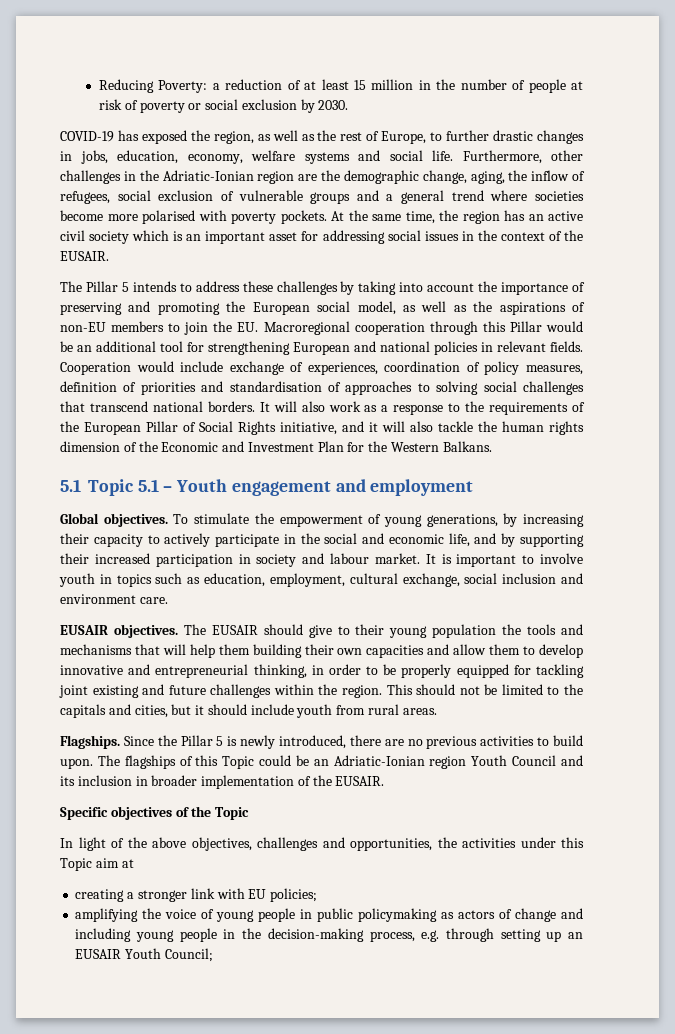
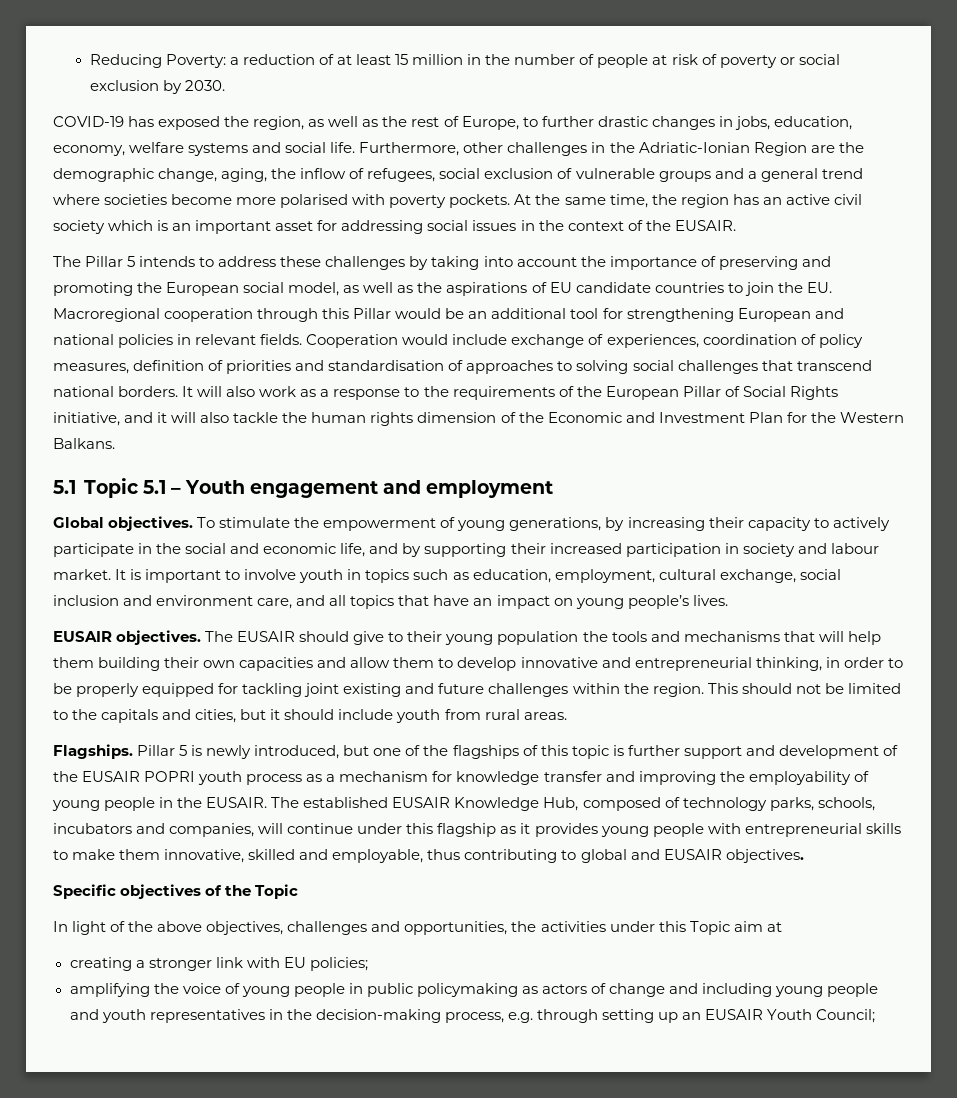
- Furthermore, other challenges in the Adriatic-Ionian region are the demographic change, aging, the inflow of refugees, social exclusion of vulnerable groups and a general trend where societies become more polarised with poverty pockets.
+ Furthermore, other challenges in the Adriatic-Ionian Region are the demographic change, aging, the inflow of refugees, social exclusion of vulnerable groups and a general trend where societies become more polarised with poverty pockets.
- The Pillar 5 intends to address these challenges by taking into account the importance of preserving and promoting the European social model, as well as the aspirations of non-EU members to join the EU. Macroregional cooperation through this Pillar would be an additional tool for strengthening European and national policies in relevant fields.
+ The Pillar 5 intends to address these challenges by taking into account the importance of preserving and promoting the European social model, as well as the aspirations of EU candidate countries to join the EU. Macroregional cooperation through this Pillar would be an additional tool for strengthening European and national policies in relevant fields.
- It is important to involve youth in topics such as education, employment, cultural exchange, social inclusion and environment care.
+ It is important to involve youth in topics such as education, employment, cultural exchange, social inclusion and environment care, and all topics that have an impact on young people’s lives.
- Since the Pillar 5 is newly introduced, there are no previous activities to build upon. The flagships of this Topic could be an Adriatic-Ionian region Youth Council and its inclusion in broader implementation of the EUSAIR.
+ Pillar 5 is newly introduced, but one of the flagships of this topic is further support and development of the EUSAIR POPRI youth process as a mechanism for knowledge transfer and improving the employability of young people in the EUSAIR. The established EUSAIR Knowledge Hub, composed of technology parks, schools, incubators and companies, will continue under this flagship as it provides young people with entrepreneurial skills to make them innovative, skilled and employable, thus contributing to global and EUSAIR objectives.
- amplifying the voice of young people in public policymaking as actors of change and including young people in the decision-making process, e.g. through setting up an EUSAIR Youth Council;
+ amplifying the voice of young people in public policymaking as actors of change and including young people and youth representatives in the decision-making process, e.g. through setting up an EUSAIR Youth Council;

